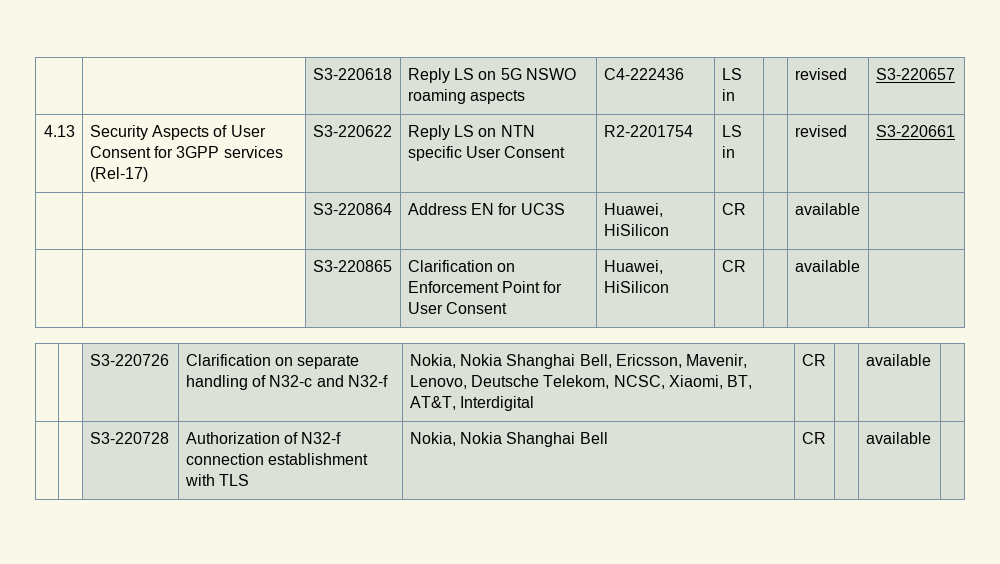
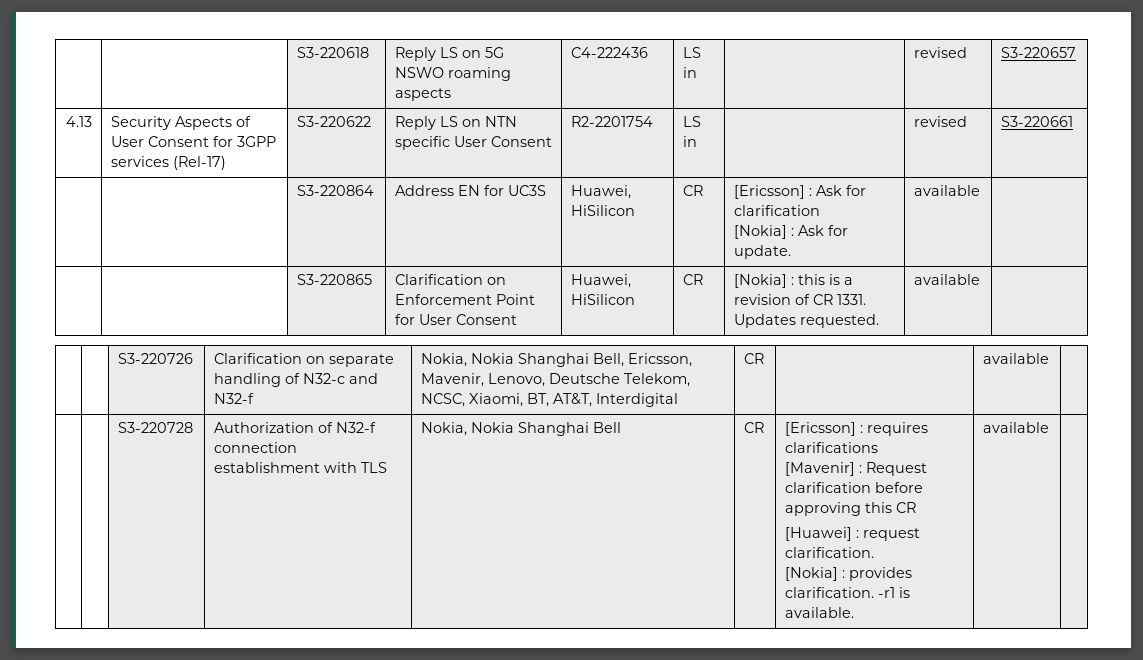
- | | S3-220864 | Address EN for UC3S | Huawei, HiSilicon | CR | | available |
+ | | S3-220864 | Address EN for UC3S | Huawei, HiSilicon | CR | [Ericsson] : Ask for clarification
+ [Nokia] : Ask for update. | available |
- | | S3-220865 | Clarification on Enforcement Point for User Consent | Huawei, HiSilicon | CR | | available |
+ | | S3-220865 | Clarification on Enforcement Point for User Consent | Huawei, HiSilicon | CR | [Nokia] : this is a revision of CR 1331. Updates requested. | available |
- | | S3-220728 | Authorization of N32-f connection establishment with TLS | Nokia, Nokia Shanghai Bell | CR | | available |
+ | | S3-220728 | Authorization of N32-f connection establishment with TLS | Nokia, Nokia Shanghai Bell | CR | [Ericsson] : requires clarifications
+ [Mavenir] : Request clarification before approving this CR
+ [Huawei] : request clarification.
+ [Nokia] : provides clarification. -r1 is available. | available |

